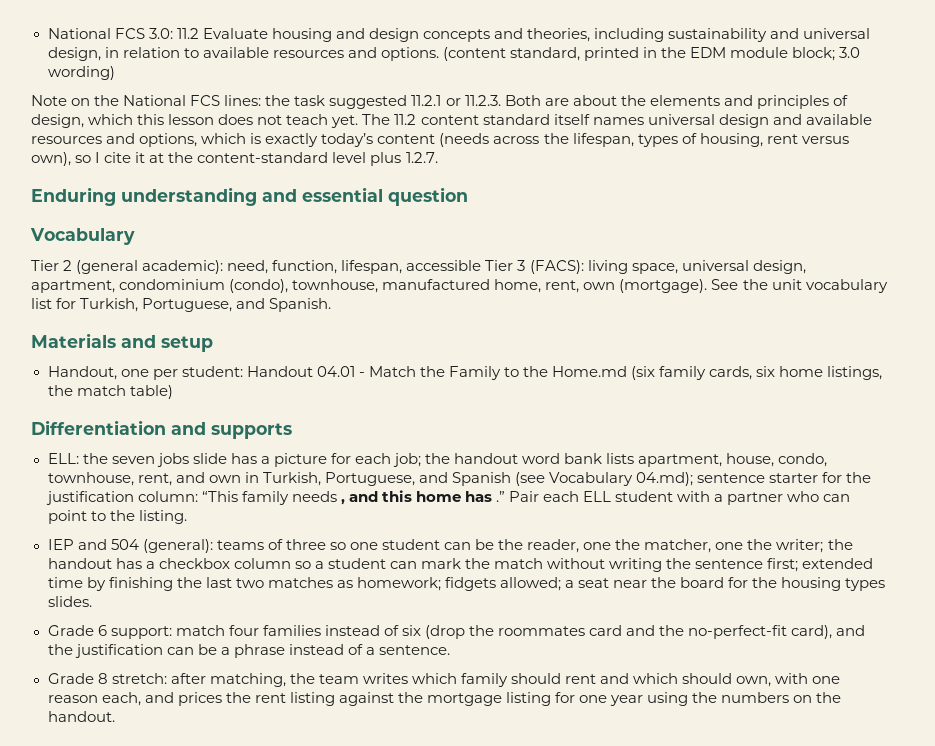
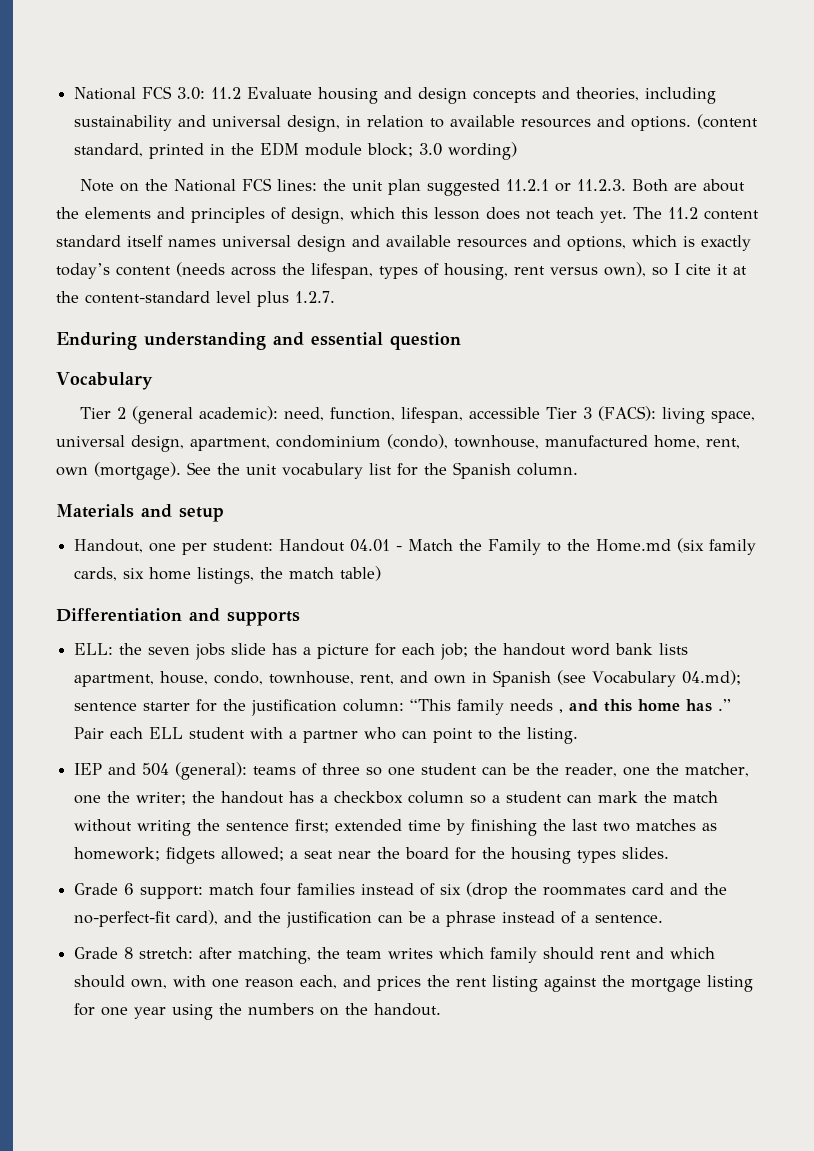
- Note on the National FCS lines: the task suggested 11.2.1 or 11.2.3. Both are about the elements and principles of design, which this lesson does not teach yet.
+ Note on the National FCS lines: the unit plan suggested 11.2.1 or 11.2.3. Both are about the elements and principles of design, which this lesson does not teach yet.
- See the unit vocabulary list for Turkish, Portuguese, and Spanish.
+ See the unit vocabulary list for the Spanish column.
- ELL: the seven jobs slide has a picture for each job; the handout word bank lists apartment, house, condo, townhouse, rent, and own in Turkish, Portuguese, and Spanish (see Vocabulary 04.md); sentence starter for the justification column: “This family needs , and this home has .”
+ ELL: the seven jobs slide has a picture for each job; the handout word bank lists apartment, house, condo, townhouse, rent, and own in Spanish (see Vocabulary 04.md); sentence starter for the justification column: “This family needs , and this home has .”

